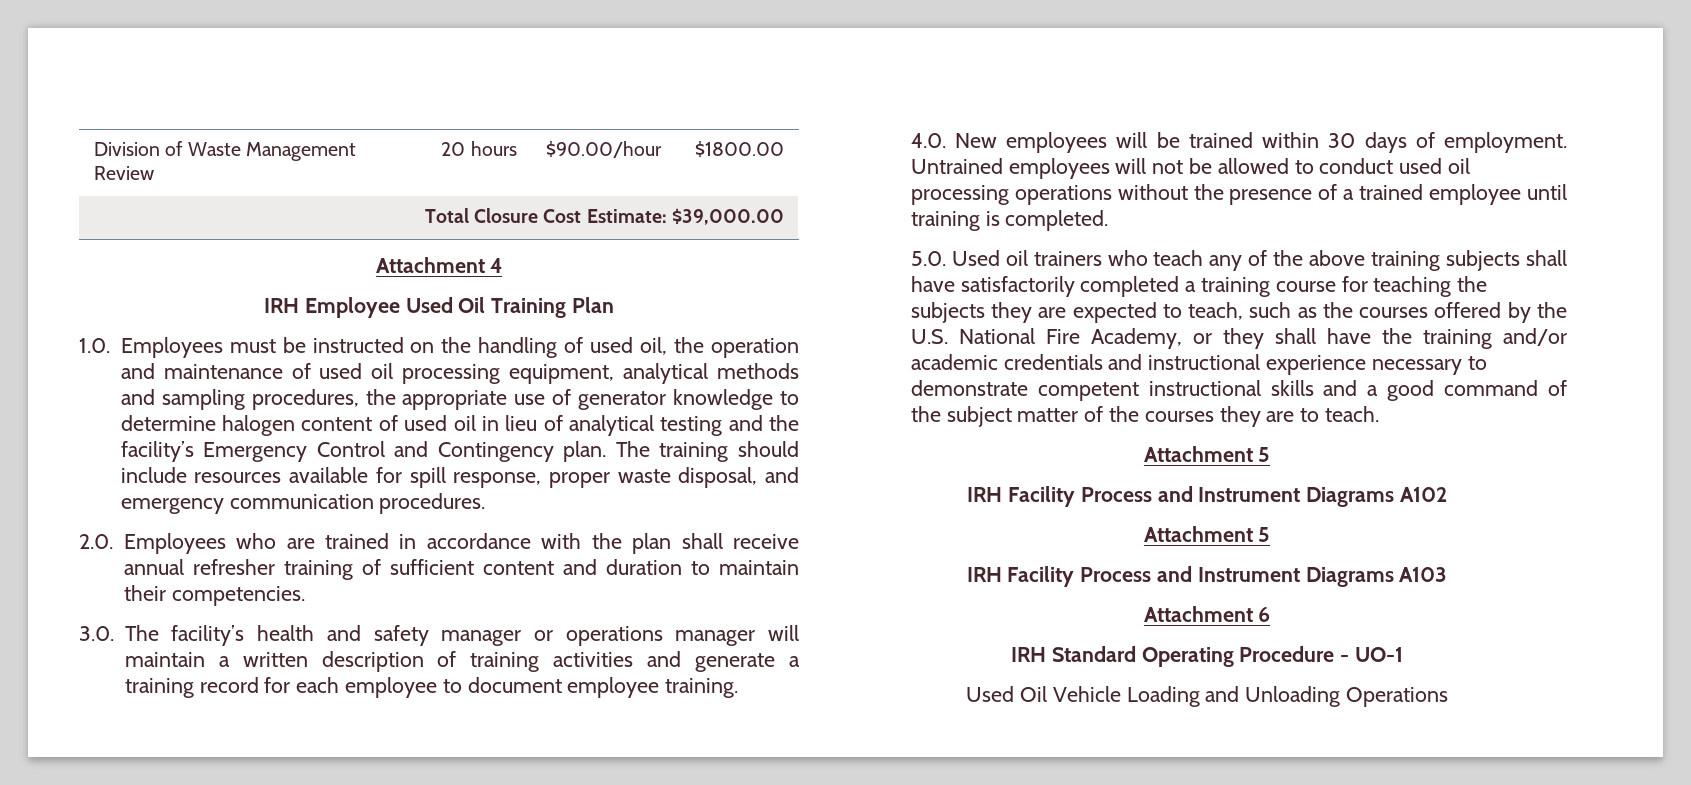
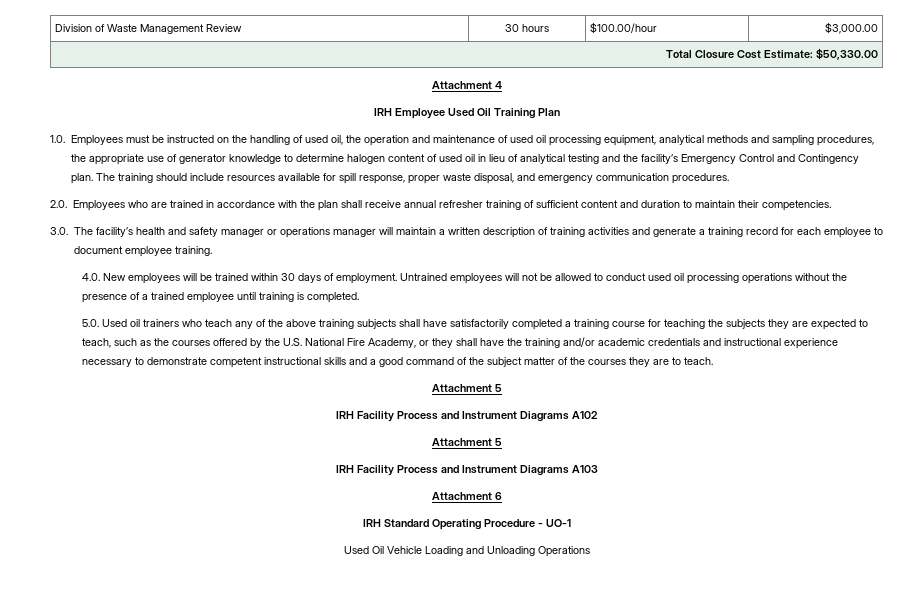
- Division of Waste Management Review | 20 hours | $90.00/hour | $1800.00
+ Division of Waste Management Review | 30 hours | $100.00/hour | $3,000.00
- Total Closure Cost Estimate: $39,000.00
+ Total Closure Cost Estimate: $50,330.00

